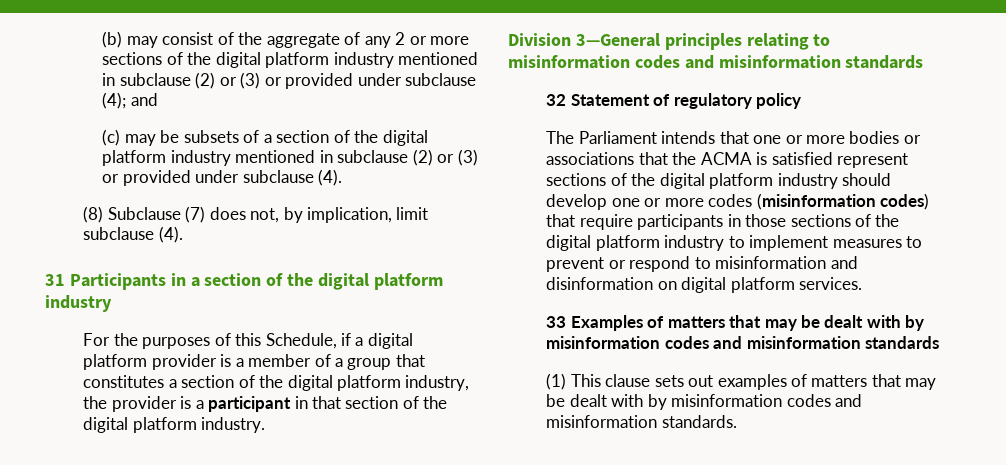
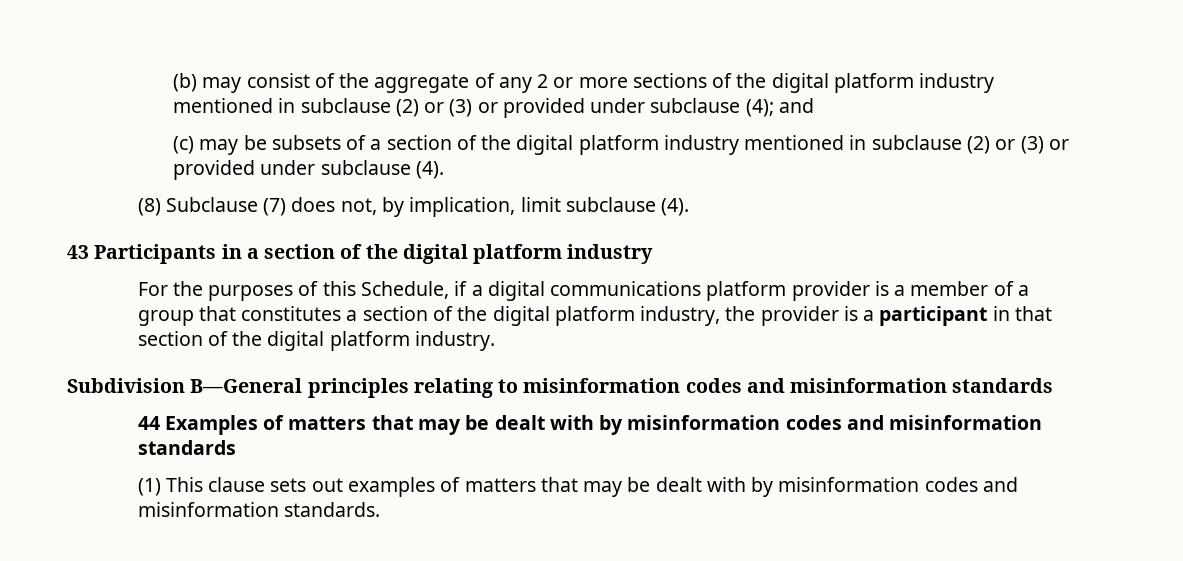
- 31 Participants in a section of the digital platform industry
+ 43 Participants in a section of the digital platform industry
- For the purposes of this Schedule, if a digital platform provider is a member of a group that constitutes a section of the digital platform industry, the provider is a participant in that section of the digital platform industry.
+ For the purposes of this Schedule, if a digital communications platform provider is a member of a group that constitutes a section of the digital platform industry, the provider is a participant in that section of the digital platform industry.
- Division 3—General principles relating to misinformation codes and misinformation standards
+ Subdivision B—General principles relating to misinformation codes and misinformation standards
- 32 Statement of regulatory policy
- The Parliament intends that one or more bodies or associations that the ACMA is satisfied represent sections of the digital platform industry should develop one or more codes (misinformation codes) that require participants in those sections of the digital platform industry to implement measures to prevent or respond to misinformation and disinformation on digital platform services.
- 33 Examples of matters that may be dealt with by misinformation codes and misinformation standards
+ 44 Examples of matters that may be dealt with by misinformation codes and misinformation standards

